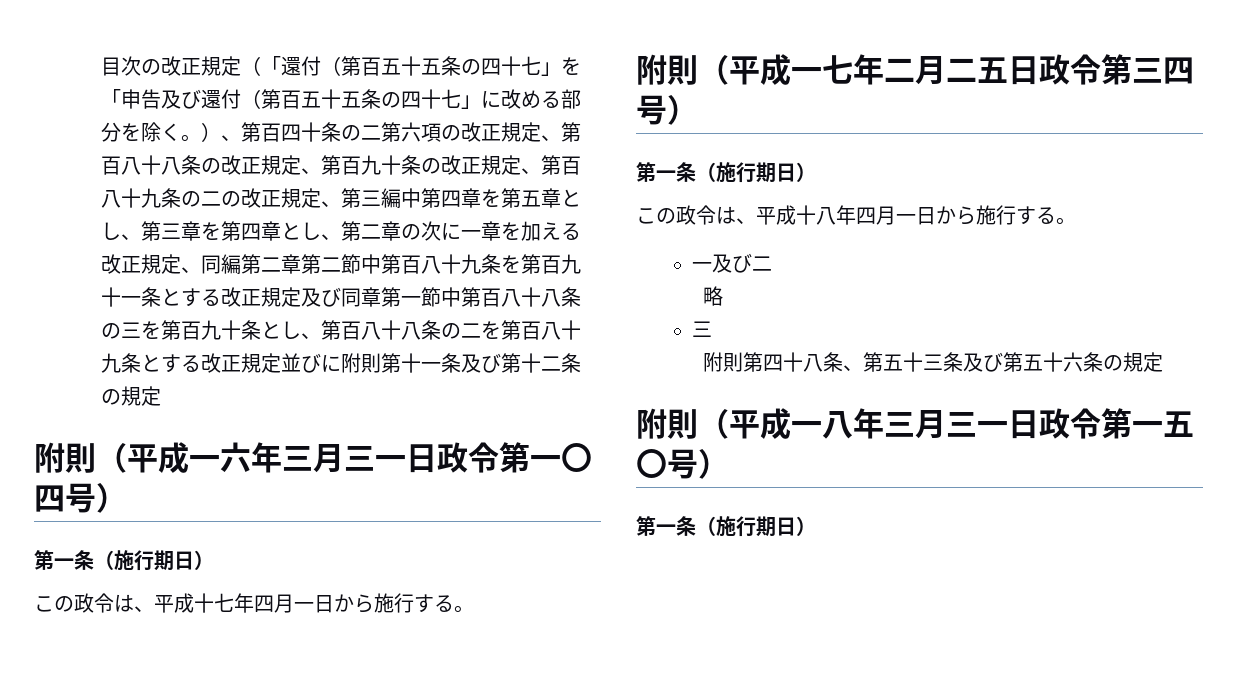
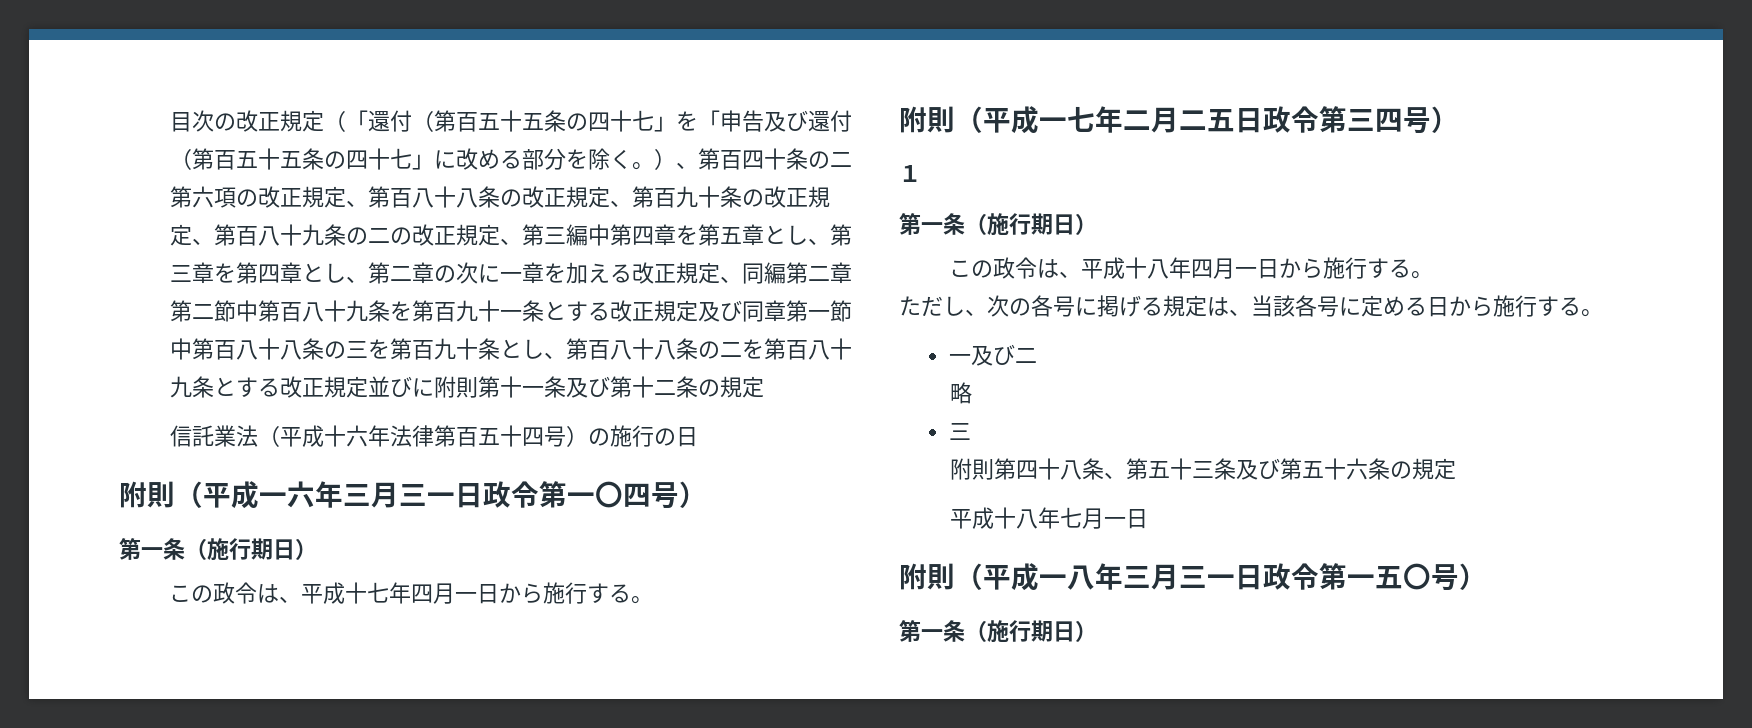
+ 信託業法（平成十六年法律第百五十四号）の施行の日
+ １
+ ただし、次の各号に掲げる規定は、当該各号に定める日から施行する。
+ 平成十八年七月一日

